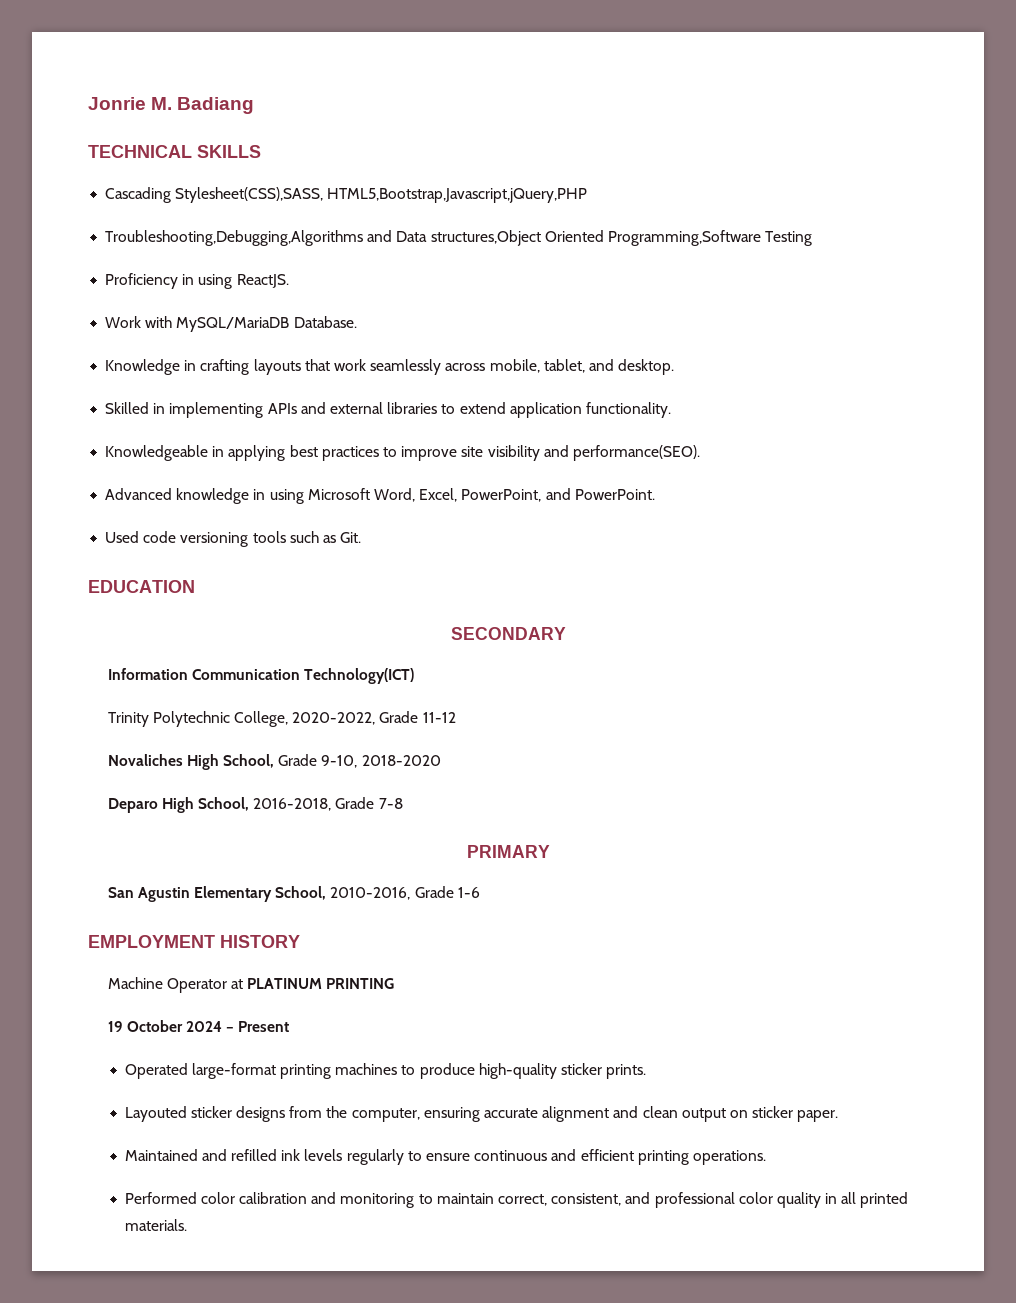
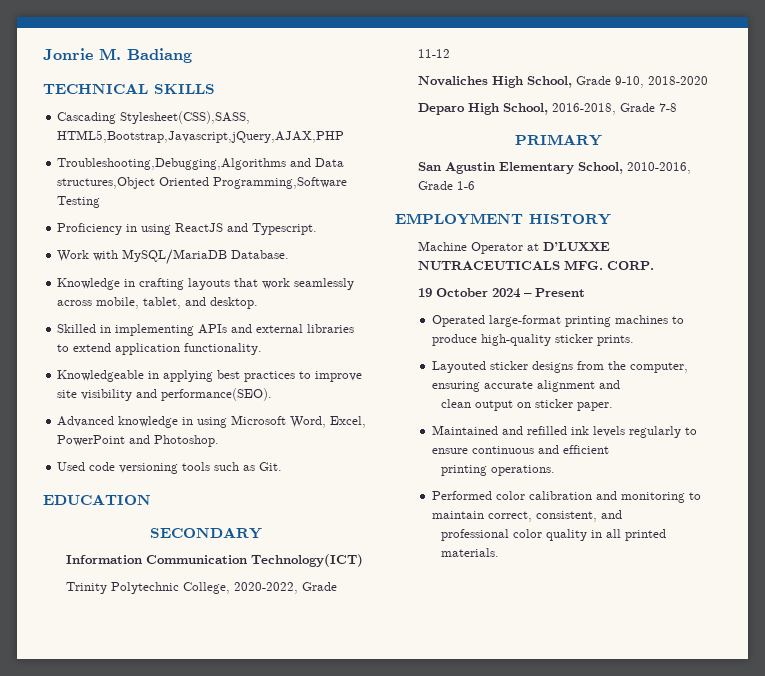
- Cascading Stylesheet(CSS),SASS, HTML5,Bootstrap,Javascript,jQuery,PHP
+ Cascading Stylesheet(CSS),SASS, HTML5,Bootstrap,Javascript,jQuery,AJAX,PHP
- Proficiency in using ReactJS.
+ Proficiency in using ReactJS and Typescript.
- Advanced knowledge in using Microsoft Word, Excel, PowerPoint, and PowerPoint.
+ Advanced knowledge in using Microsoft Word, Excel, PowerPoint and Photoshop.
- Machine Operator at PLATINUM PRINTING
+ Machine Operator at D’LUXXE NUTRACEUTICALS MFG. CORP.
- Layouted sticker designs from the computer, ensuring accurate alignment and clean output on sticker paper.
+ Layouted sticker designs from the computer, ensuring accurate alignment and
+ clean output on sticker paper.
- Maintained and refilled ink levels regularly to ensure continuous and efficient printing operations.
+ Maintained and refilled ink levels regularly to ensure continuous and efficient
+ printing operations.
- Performed color calibration and monitoring to maintain correct, consistent, and professional color quality in all printed materials.
+ Performed color calibration and monitoring to maintain correct, consistent, and
+ professional color quality in all printed materials.

